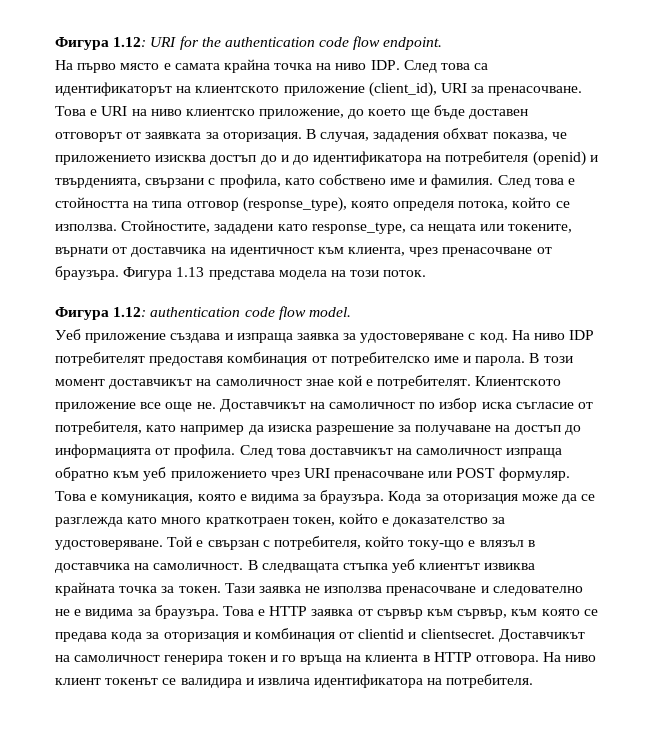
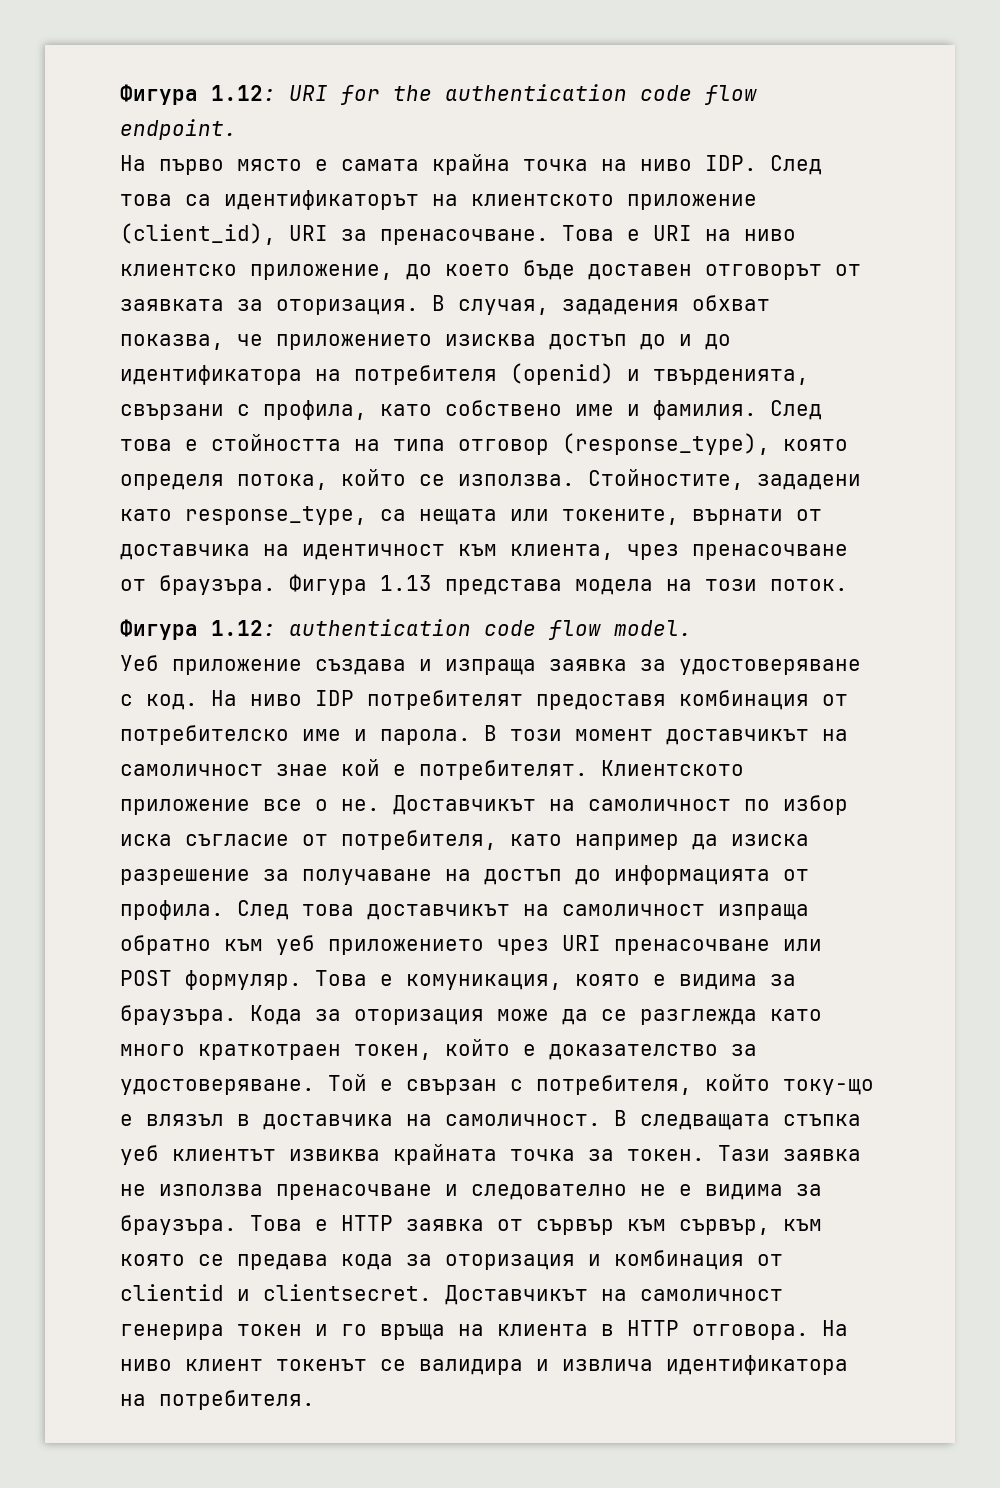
- Това е URI на ниво клиентско приложение, до което ще бъде доставен отговорът от заявката за оторизация.
+ Това е URI на ниво клиентско приложение, до което бъде доставен отговорът от заявката за оторизация.
- Клиентското приложение все още не.
+ Клиентското приложение все о не.

